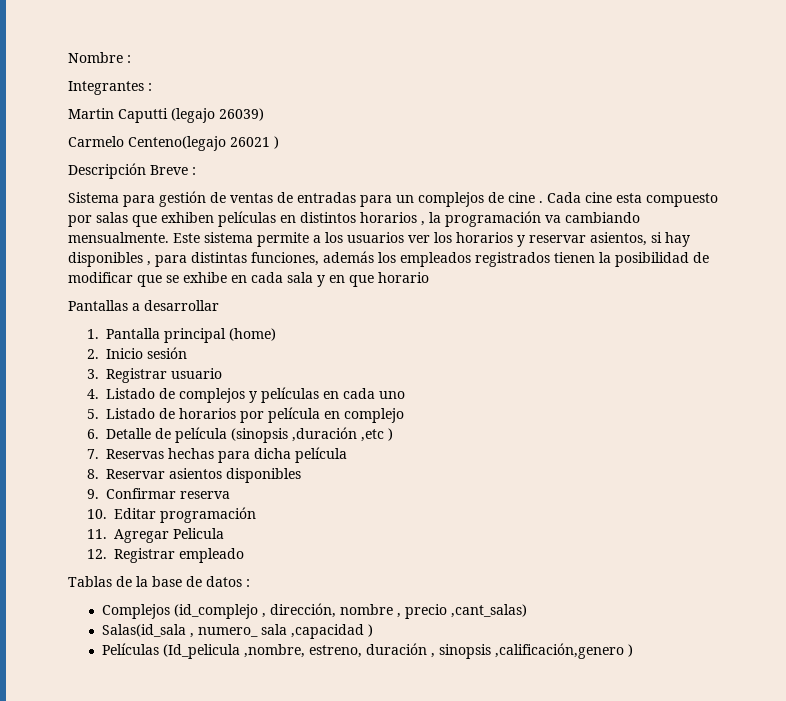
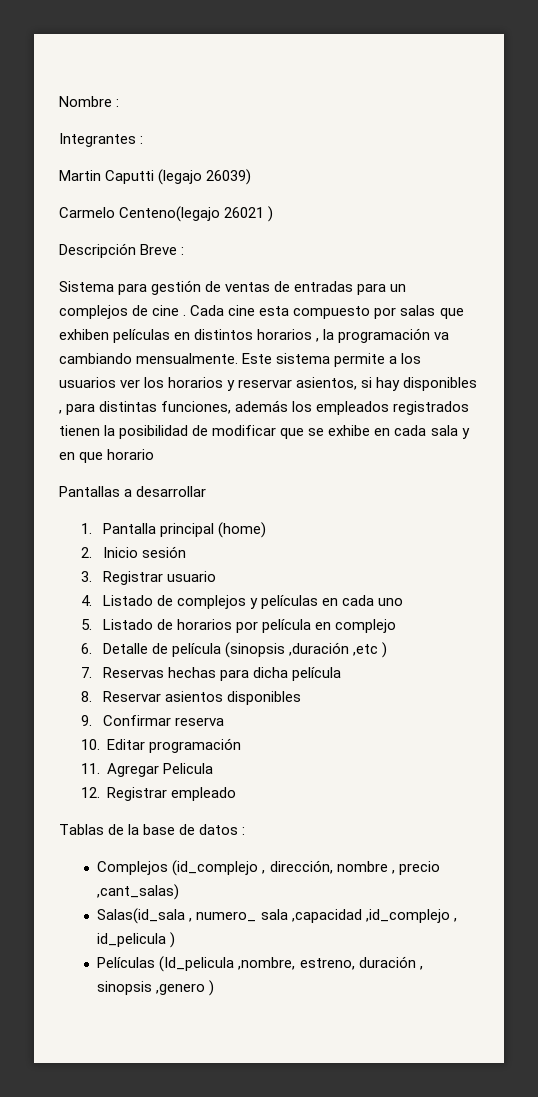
- Salas(id_sala , numero_ sala ,capacidad )
+ Salas(id_sala , numero_ sala ,capacidad ,id_complejo , id_pelicula )
- Películas (Id_pelicula ,nombre, estreno, duración , sinopsis ,calificación,genero )
+ Películas (Id_pelicula ,nombre, estreno, duración , sinopsis ,genero )

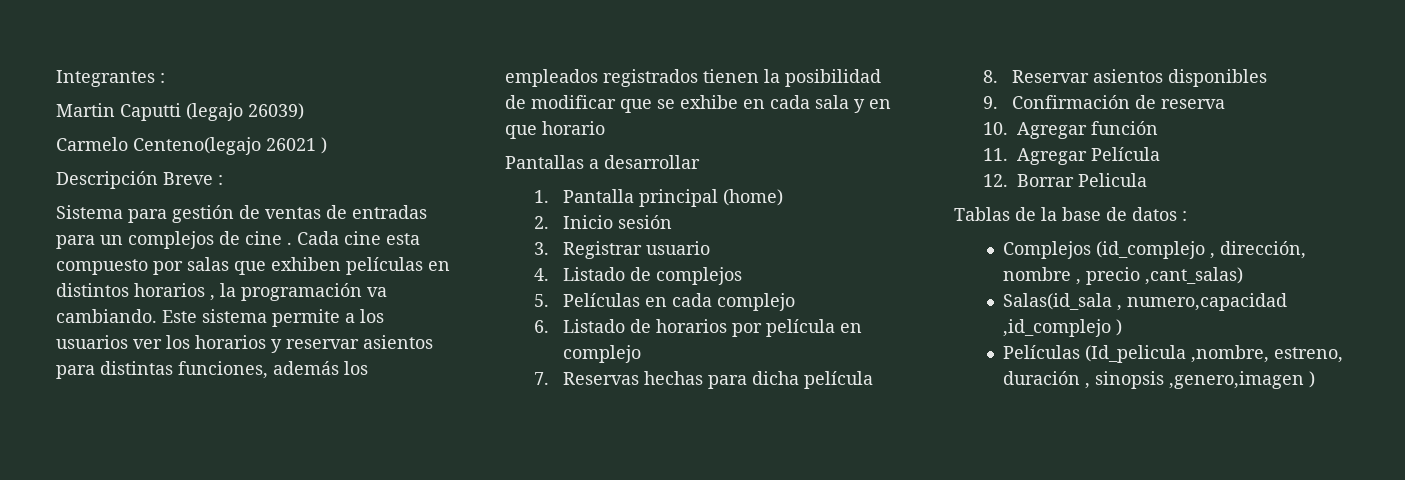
- Nombre :
- Cada cine esta compuesto por salas que exhiben películas en distintos horarios , la programación va cambiando mensualmente.
+ Cada cine esta compuesto por salas que exhiben películas en distintos horarios , la programación va cambiando.
- Este sistema permite a los usuarios ver los horarios y reservar asientos, si hay disponibles , para distintas funciones, además los empleados registrados tienen la posibilidad de modificar que se exhibe en cada sala y en que horario
+ Este sistema permite a los usuarios ver los horarios y reservar asientos para distintas funciones, además los empleados registrados tienen la posibilidad de modificar que se exhibe en cada sala y en que horario
- 4. Listado de complejos y películas en cada uno
- 5. Listado de horarios por película en complejo
+ 4. Listado de complejos
+ 5. Películas en cada complejo
+ 6. Listado de horarios por película en complejo
- 6. Detalle de película (sinopsis ,duración ,etc )
- 9. Confirmar reserva
+ 9. Confirmación de reserva
- 10. Editar programación
+ 10. Agregar función
- 11. Agregar Pelicula
+ 11. Agregar Película
- 12. Registrar empleado
+ 12. Borrar Pelicula
- Salas(id_sala , numero_ sala ,capacidad ,id_complejo , id_pelicula )
+ Salas(id_sala , numero,capacidad ,id_complejo )
- Películas (Id_pelicula ,nombre, estreno, duración , sinopsis ,genero )
+ Películas (Id_pelicula ,nombre, estreno, duración , sinopsis ,genero,imagen )

